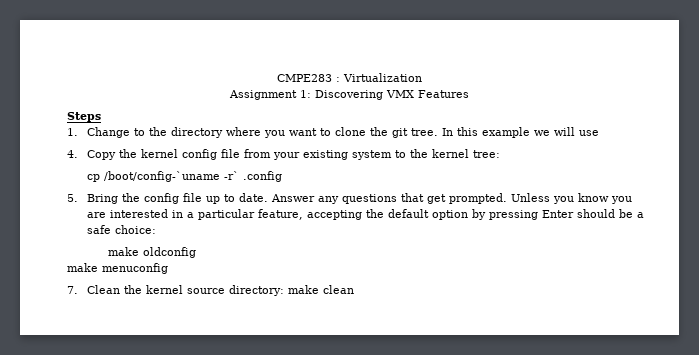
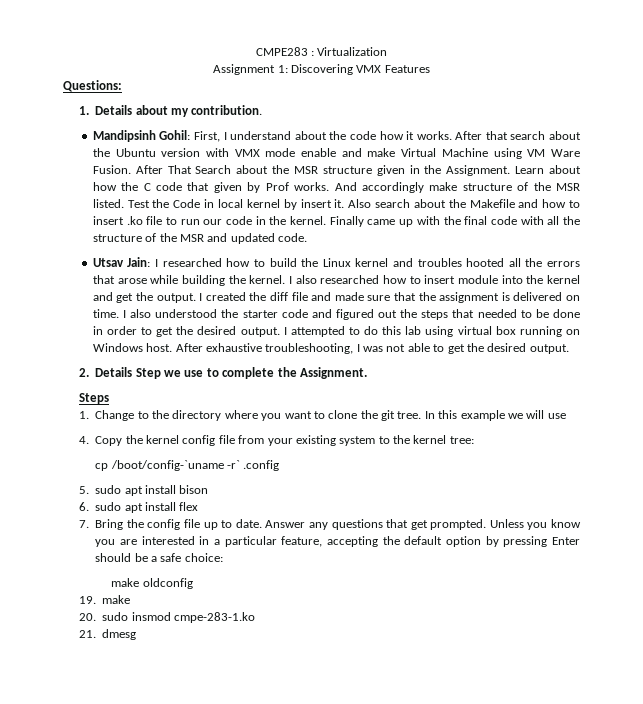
+ Questions:
+ 1. Details about my contribution.
+ Mandipsinh Gohil: First, I understand about the code how it works. After that search about the Ubuntu version with VMX mode enable and make Virtual Machine using VM Ware Fusion. After That Search about the MSR structure given in the Assignment. Learn about how the C code that given by Prof works. And accordingly make structure of the MSR listed. Test the Code in local kernel by insert it. Also search about the Makefile and how to insert .ko file to run our code in the kernel. Finally came up with the final code with all the structure of the MSR and updated code.
+ Utsav Jain: I researched how to build the Linux kernel and troubles hooted all the errors that arose while building the kernel. I also researched how to insert module into the kernel and get the output. I created the diff file and made sure that the assignment is delivered on time. I also understood the starter code and figured out the steps that needed to be done in order to get the desired output. I attempted to do this lab using virtual box running on Windows host. After exhaustive troubleshooting, I was not able to get the desired output.
+ 2. Details Step we use to complete the Assignment.
- 5. Bring the config file up to date.
+ 5. sudo apt install bison
+ 6. sudo apt install flex
+ 7. Bring the config file up to date.
- make menuconfig
- 7. Clean the kernel source directory: make clean
+ 19. make
+ 20. sudo insmod cmpe-283-1.ko
+ 21. dmesg

